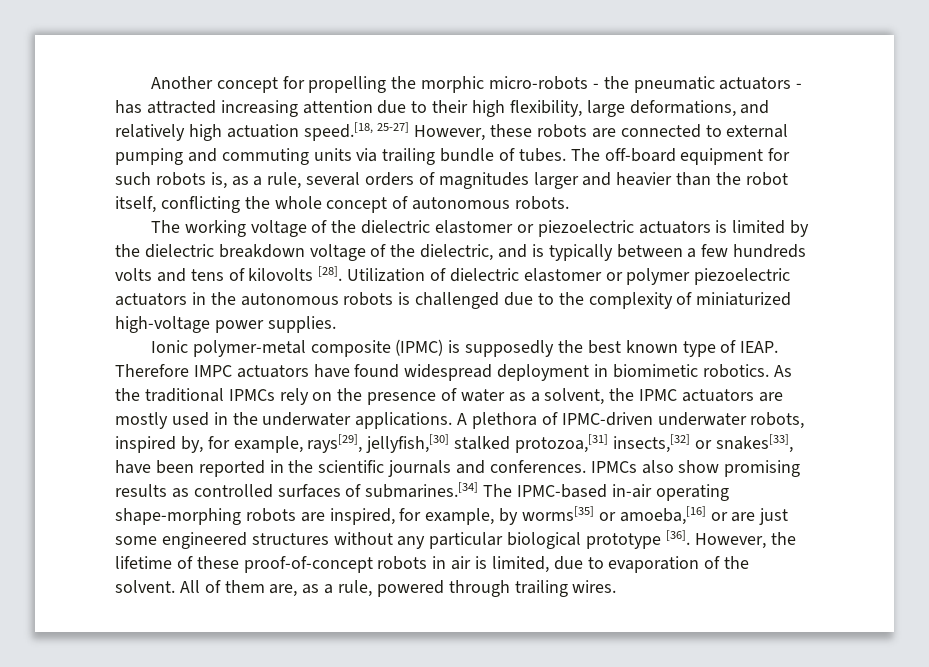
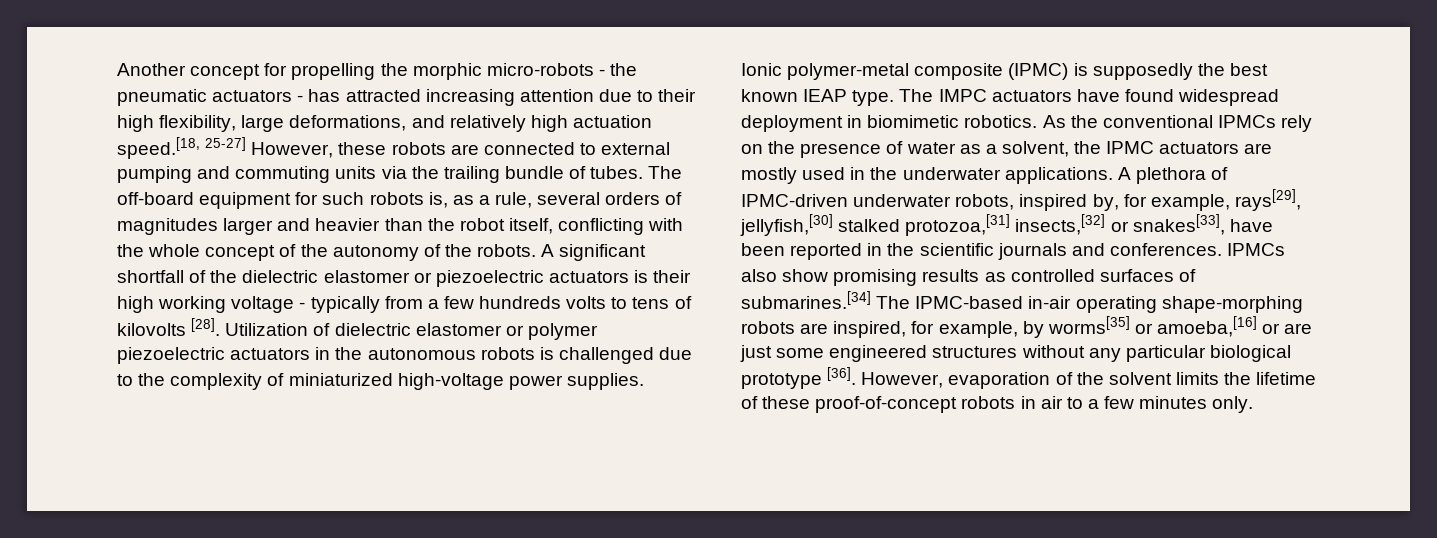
- Another concept for propelling the morphic micro-robots - the pneumatic actuators - has attracted increasing attention due to their high flexibility, large deformations, and relatively high actuation speed.[18, 25-27] However, these robots are connected to external pumping and commuting units via trailing bundle of tubes.
+ Another concept for propelling the morphic micro-robots - the pneumatic actuators - has attracted increasing attention due to their high flexibility, large deformations, and relatively high actuation speed.[18, 25-27] However, these robots are connected to external pumping and commuting units via the trailing bundle of tubes.
- The off-board equipment for such robots is, as a rule, several orders of magnitudes larger and heavier than the robot itself, conflicting the whole concept of autonomous robots.
- The working voltage of the dielectric elastomer or piezoelectric actuators is limited by the dielectric breakdown voltage of the dielectric, and is typically between a few hundreds volts and tens of kilovolts [28].
+ The off-board equipment for such robots is, as a rule, several orders of magnitudes larger and heavier than the robot itself, conflicting with the whole concept of the autonomy of the robots. A significant shortfall of the dielectric elastomer or piezoelectric actuators is their high working voltage - typically from a few hundreds volts to tens of kilovolts [28].
- Ionic polymer-metal composite (IPMC) is supposedly the best known type of IEAP. Therefore IMPC actuators have found widespread deployment in biomimetic robotics.
+ Ionic polymer-metal composite (IPMC) is supposedly the best known IEAP type. The IMPC actuators have found widespread deployment in biomimetic robotics.
- As the traditional IPMCs rely on the presence of water as a solvent, the IPMC actuators are mostly used in the underwater applications.
+ As the conventional IPMCs rely on the presence of water as a solvent, the IPMC actuators are mostly used in the underwater applications.
- However, the lifetime of these proof-of-concept robots in air is limited, due to evaporation of the solvent. All of them are, as a rule, powered through trailing wires.
+ However, evaporation of the solvent limits the lifetime of these proof-of-concept robots in air to a few minutes only.

